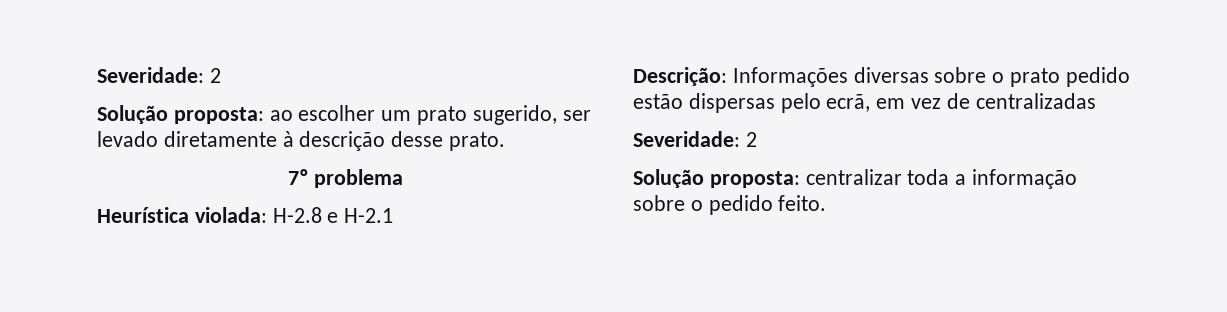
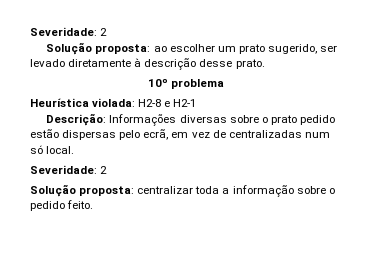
- 7º problema
+ 10º problema
- Heurística violada: H-2.8 e H-2.1
+ Heurística violada: H2-8 e H2-1
- Descrição: Informações diversas sobre o prato pedido estão dispersas pelo ecrã, em vez de centralizadas
+ Descrição: Informações diversas sobre o prato pedido estão dispersas pelo ecrã, em vez de centralizadas num só local.

